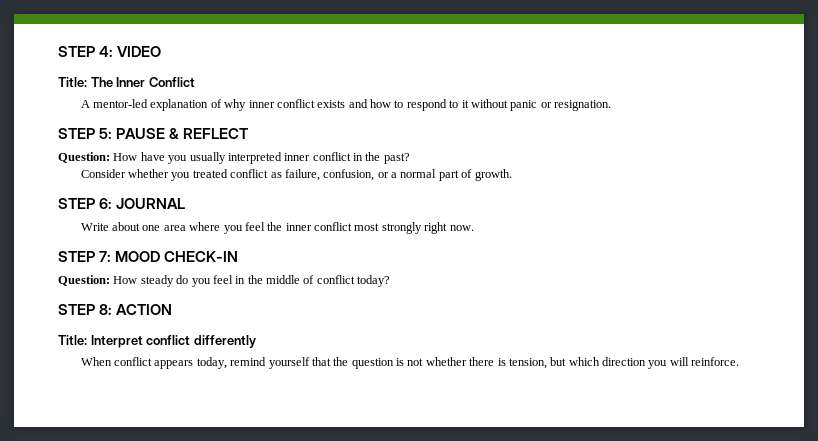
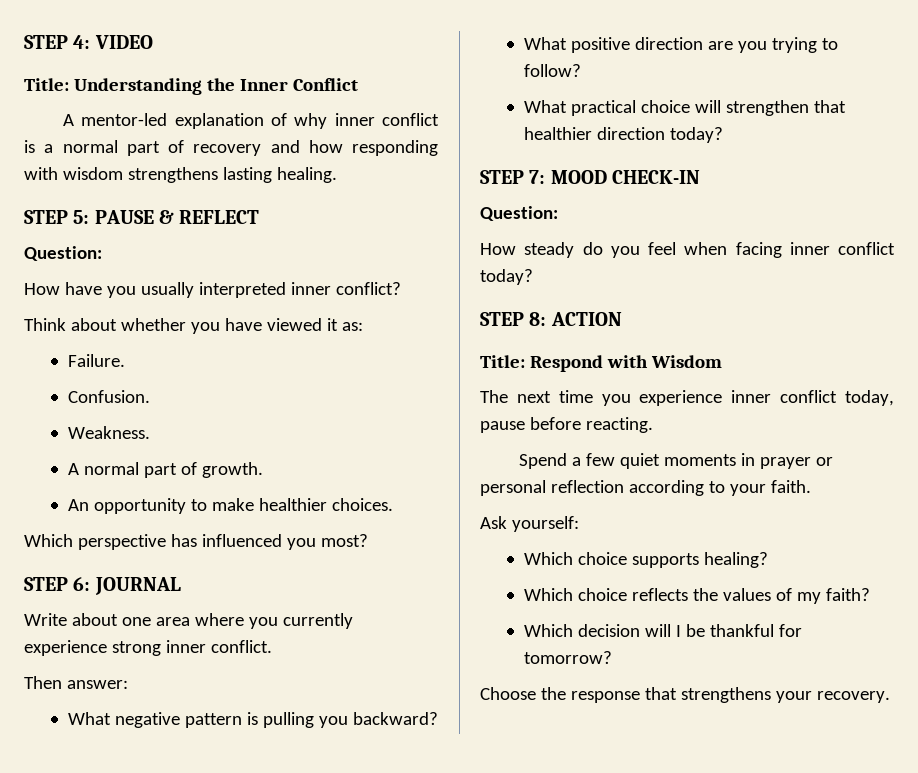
- Title: The Inner Conflict
+ Title: Understanding the Inner Conflict
- A mentor-led explanation of why inner conflict exists and how to respond to it without panic or resignation.
+ A mentor-led explanation of why inner conflict is a normal part of recovery and how responding with wisdom strengthens lasting healing.
  STEP 5: PAUSE & REFLECT
- Question: How have you usually interpreted inner conflict in the past?
- Consider whether you treated conflict as failure, confusion, or a normal part of growth.
+ Question:
+ How have you usually interpreted inner conflict?
+ Think about whether you have viewed it as:
+ Failure.
+ Confusion.
+ Weakness.
+ A normal part of growth.
+ An opportunity to make healthier choices.
+ Which perspective has influenced you most?
- Write about one area where you feel the inner conflict most strongly right now.
+ Write about one area where you currently experience strong inner conflict.
+ Then answer:
+ What negative pattern is pulling you backward?
+ What positive direction are you trying to follow?
+ What practical choice will strengthen that healthier direction today?
  STEP 7: MOOD CHECK-IN
- Question: How steady do you feel in the middle of conflict today?
+ Question:
+ How steady do you feel when facing inner conflict today?
- Title: Interpret conflict differently
- When conflict appears today, remind yourself that the question is not whether there is tension, but which direction you will reinforce.
+ Title: Respond with Wisdom
+ The next time you experience inner conflict today, pause before reacting.
+ Spend a few quiet moments in prayer or personal reflection according to your faith.
+ Ask yourself:
+ Which choice supports healing?
+ Which choice reflects the values of my faith?
+ Which decision will I be thankful for tomorrow?
+ Choose the response that strengthens your recovery.

